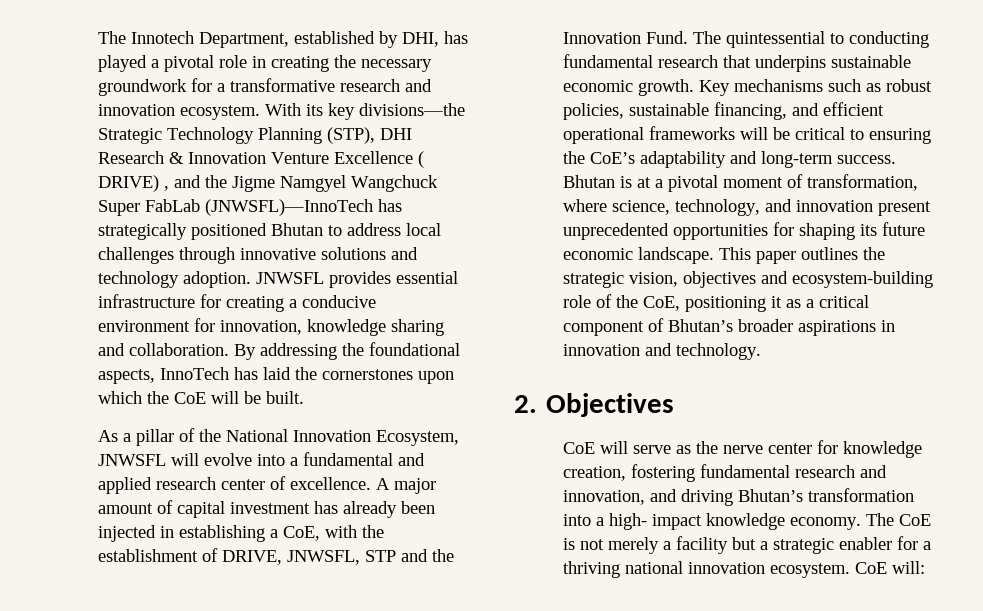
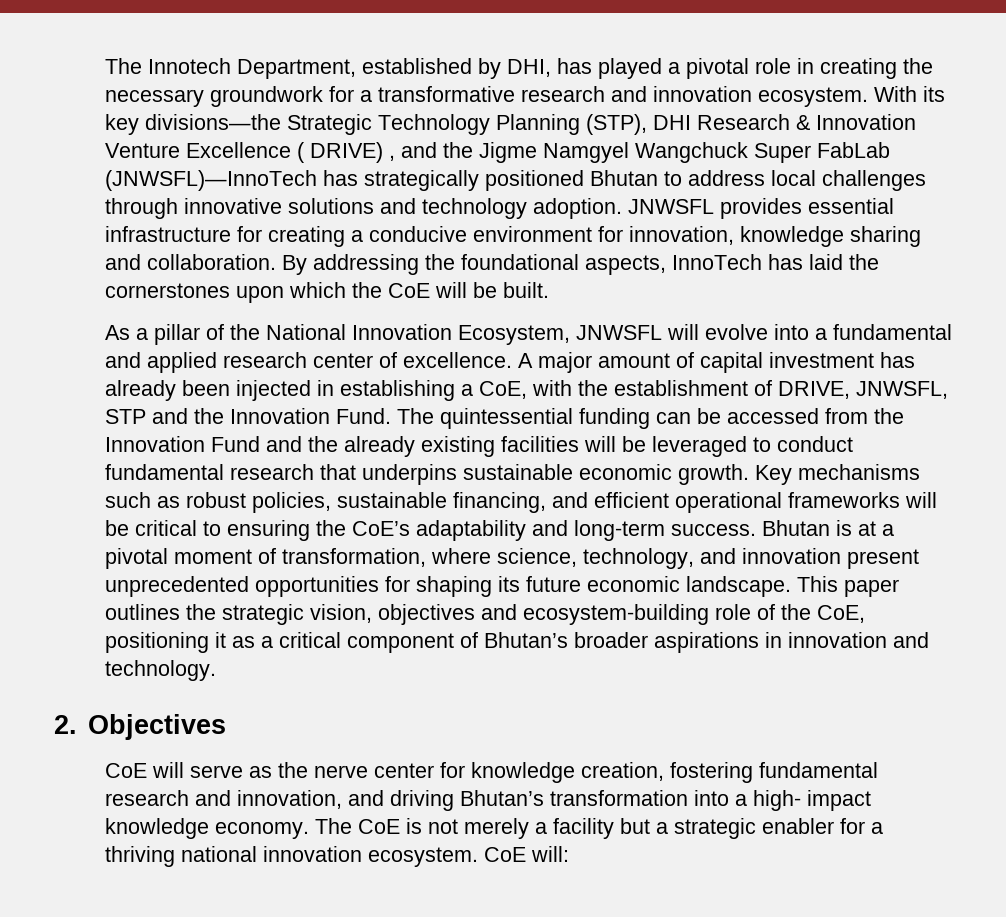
- The quintessential to conducting fundamental research that underpins sustainable economic growth.
+ The quintessential funding can be accessed from the Innovation Fund and the already existing facilities will be leveraged to conduct fundamental research that underpins sustainable economic growth.

